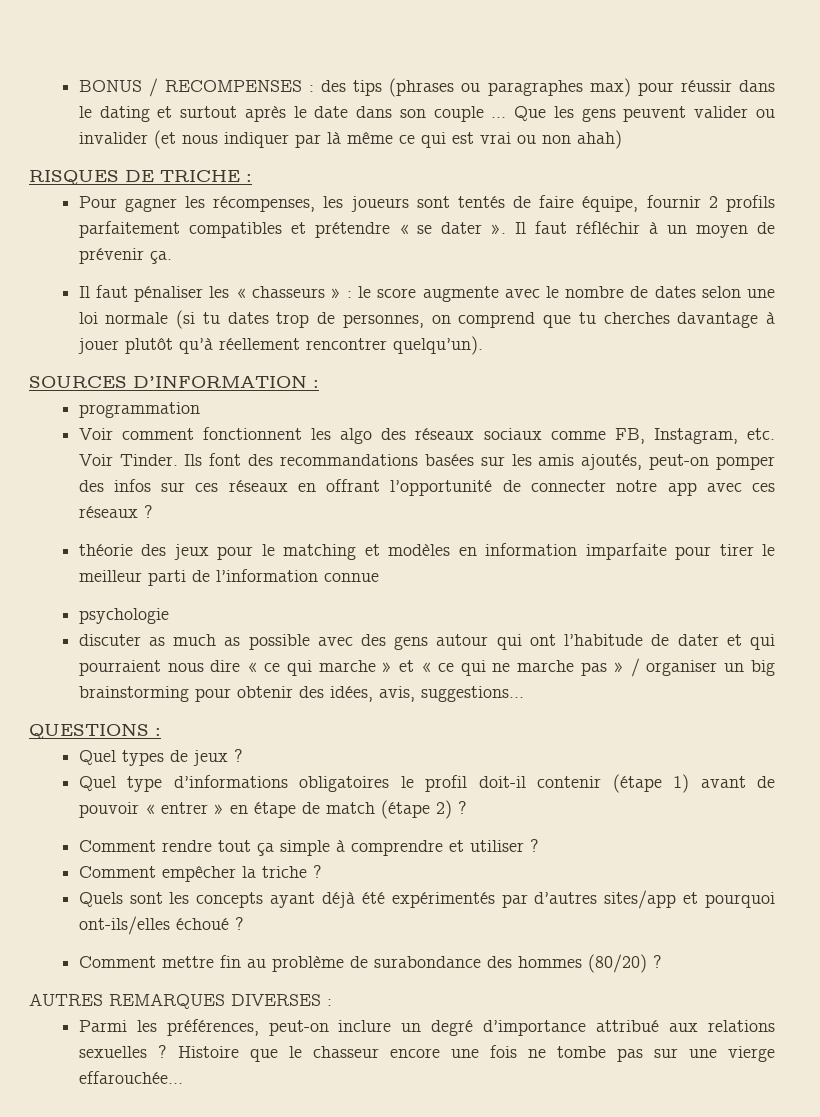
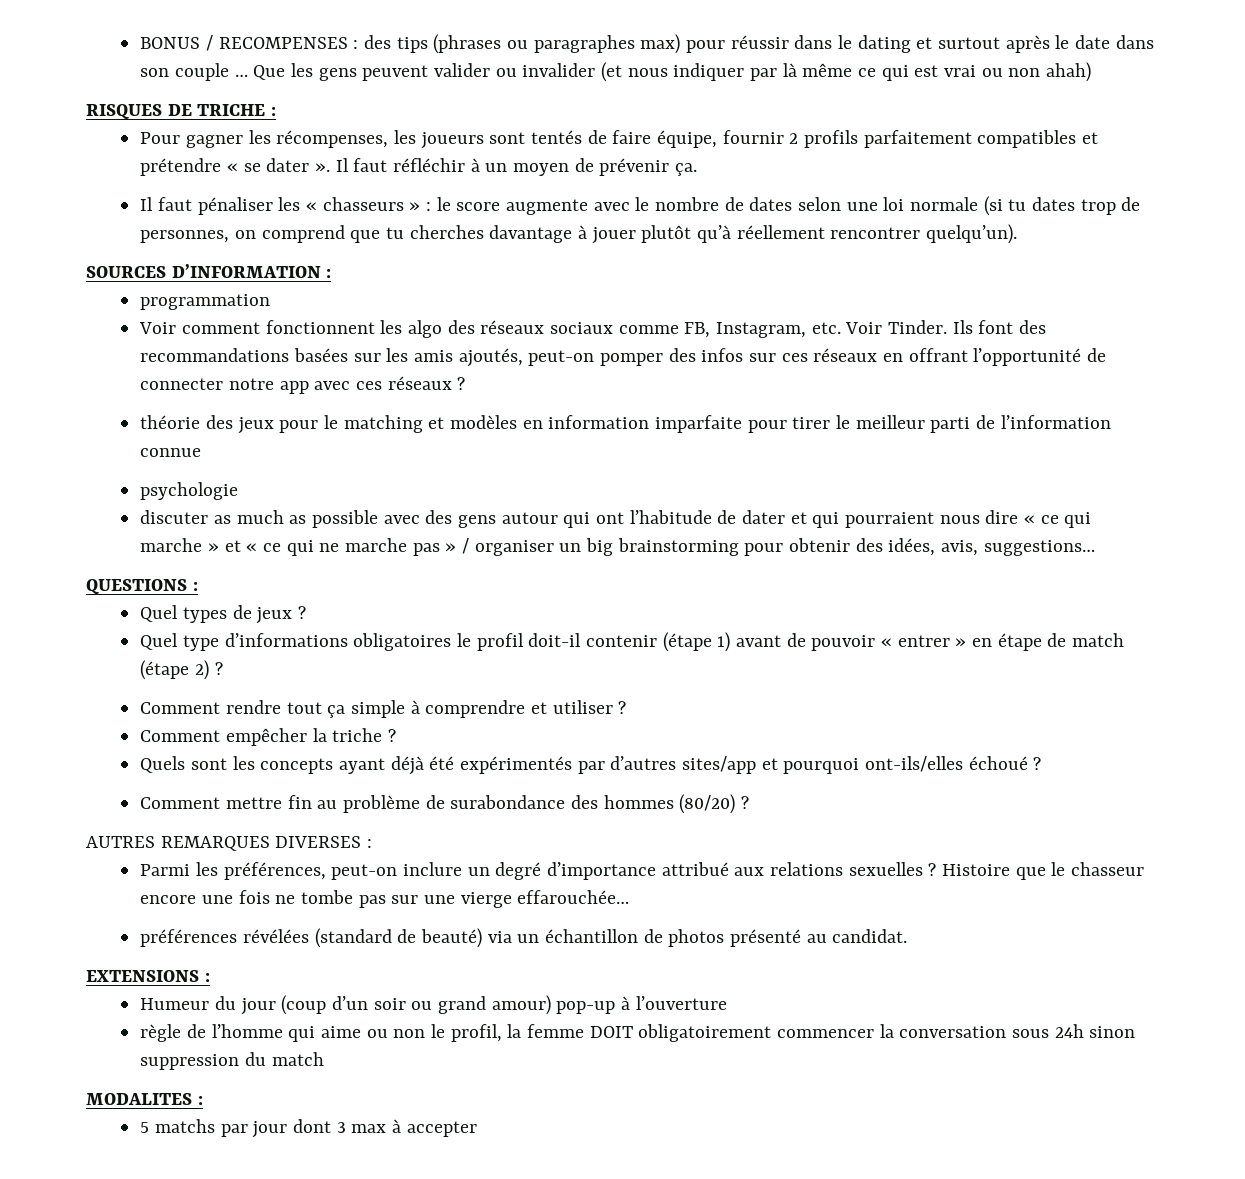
+ préférences révélées (standard de beauté) via un échantillon de photos présenté au candidat.
+ EXTENSIONS :
+ Humeur du jour (coup d’un soir ou grand amour) pop-up à l’ouverture
+ règle de l’homme qui aime ou non le profil, la femme DOIT obligatoirement commencer la conversation sous 24h sinon suppression du match
+ MODALITES :
+ 5 matchs par jour dont 3 max à accepter

